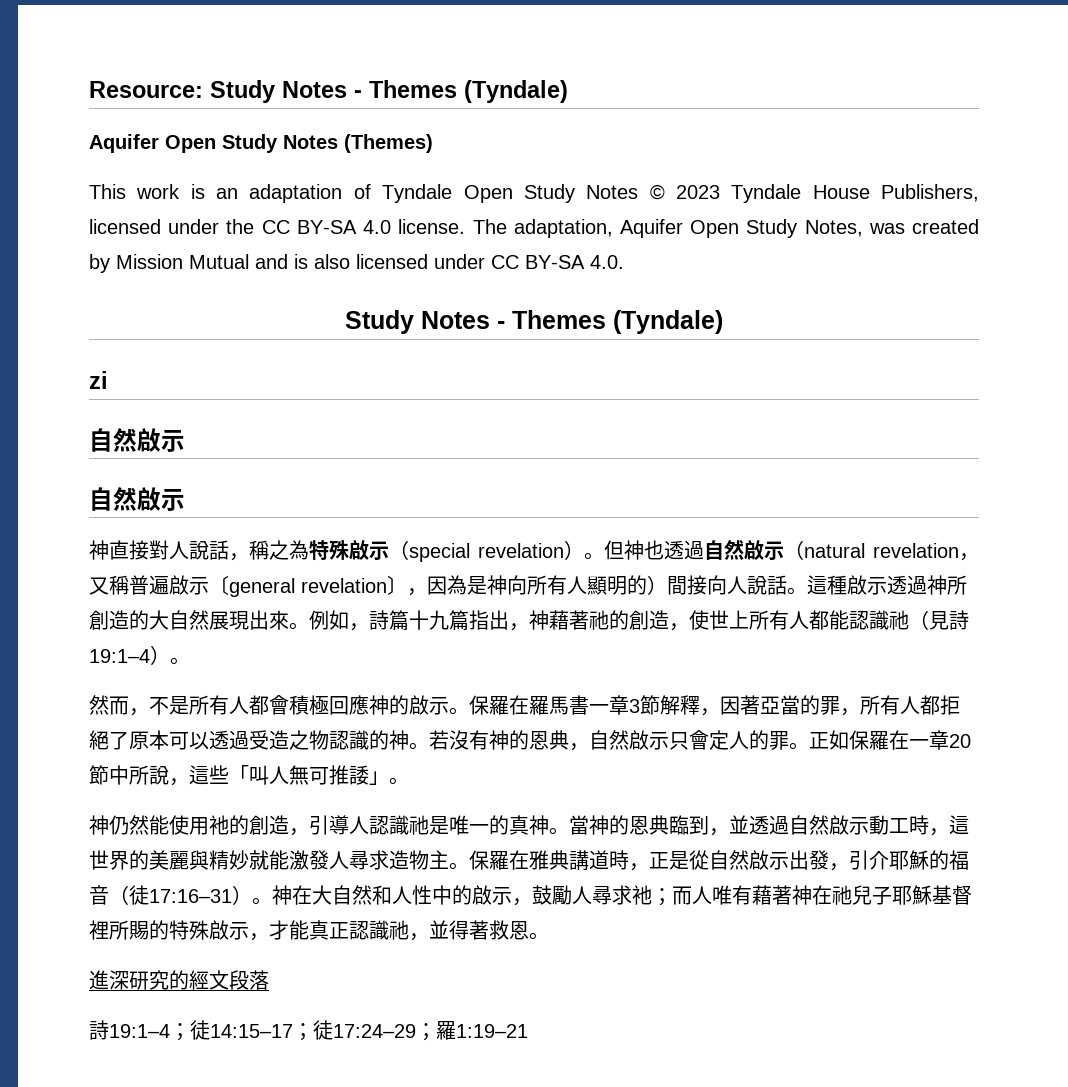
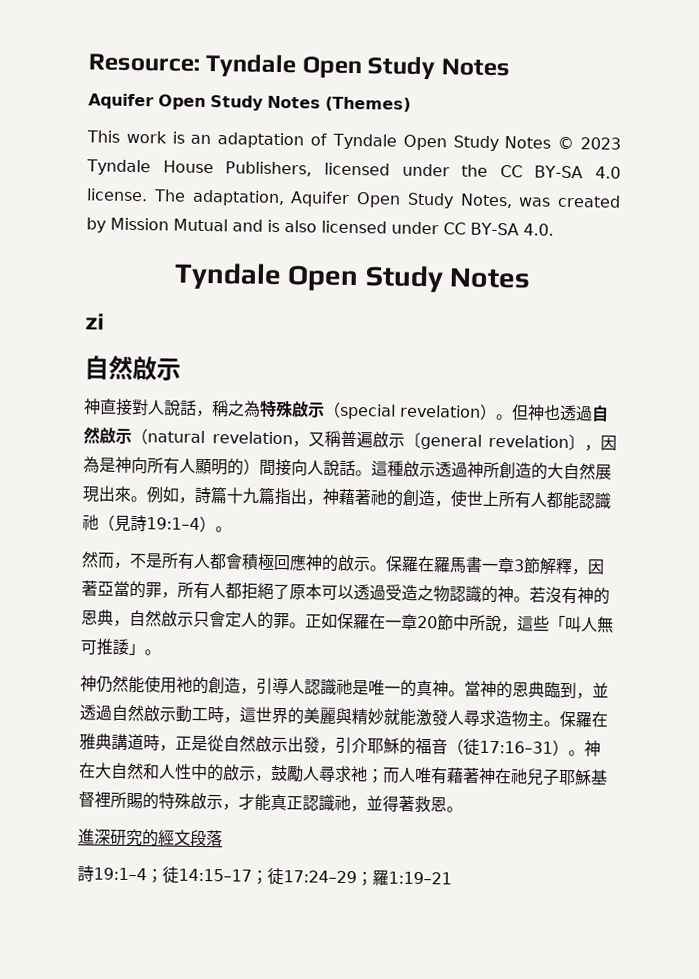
- Resource: Study Notes - Themes (Tyndale)
+ Resource: Tyndale Open Study Notes
  The adaptation, Aquifer Open Study Notes, was created by Mission Mutual and is also licensed under CC BY-SA 4.0.
- Study Notes - Themes (Tyndale)
+ Tyndale Open Study Notes
  zi
- 自然啟示

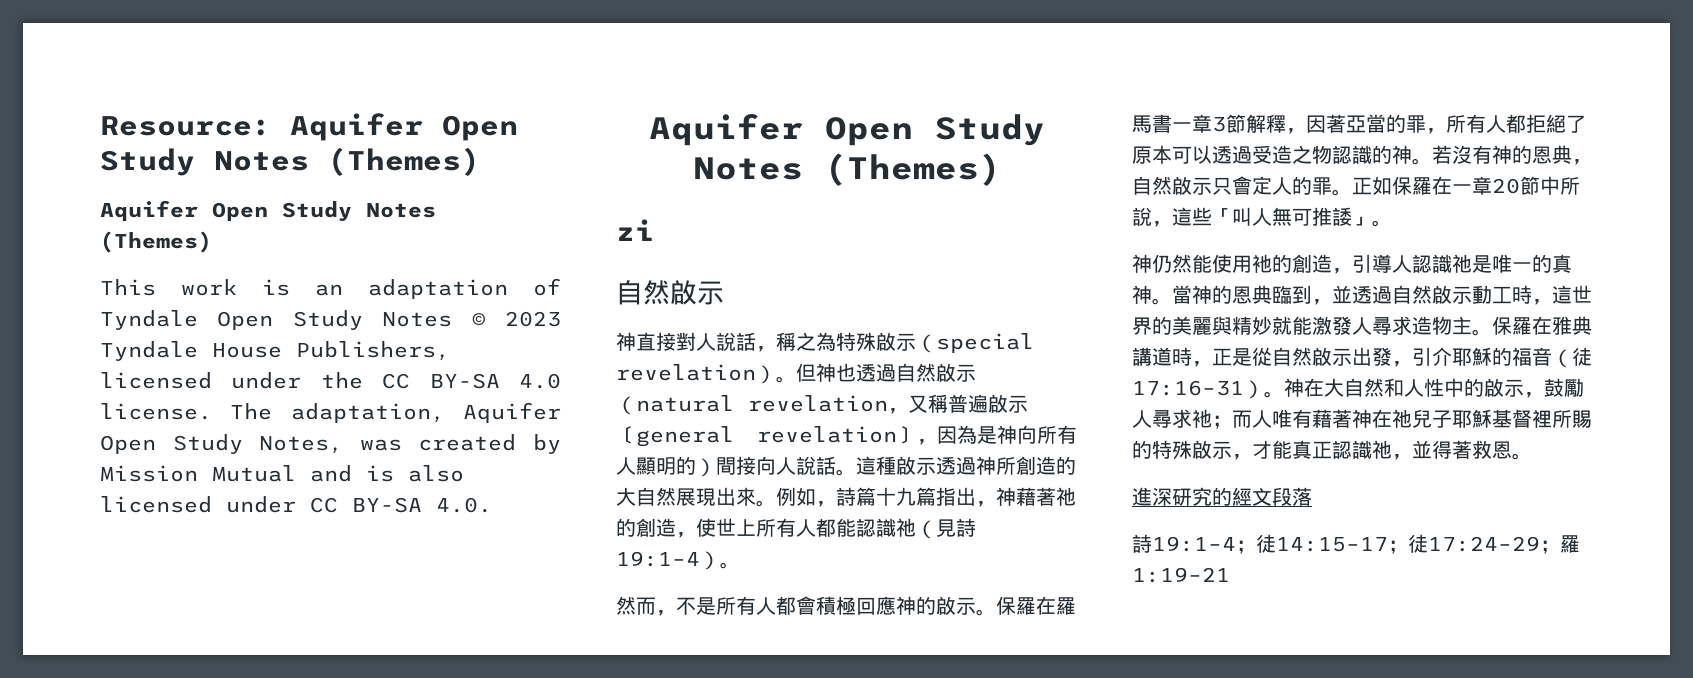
- Resource: Tyndale Open Study Notes
+ Resource: Aquifer Open Study Notes (Themes)
  The adaptation, Aquifer Open Study Notes, was created by Mission Mutual and is also licensed under CC BY-SA 4.0.
- Tyndale Open Study Notes
+ Aquifer Open Study Notes (Themes)

